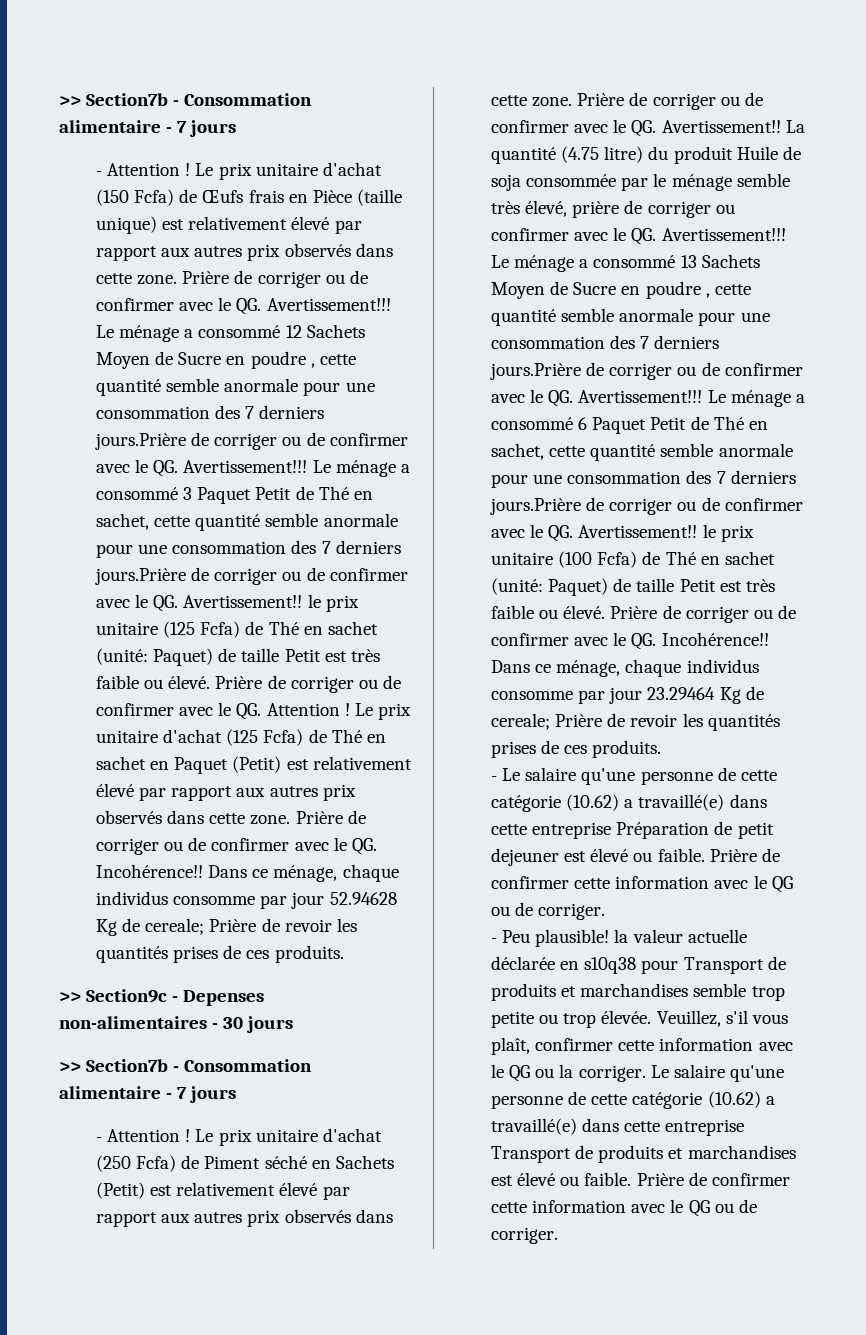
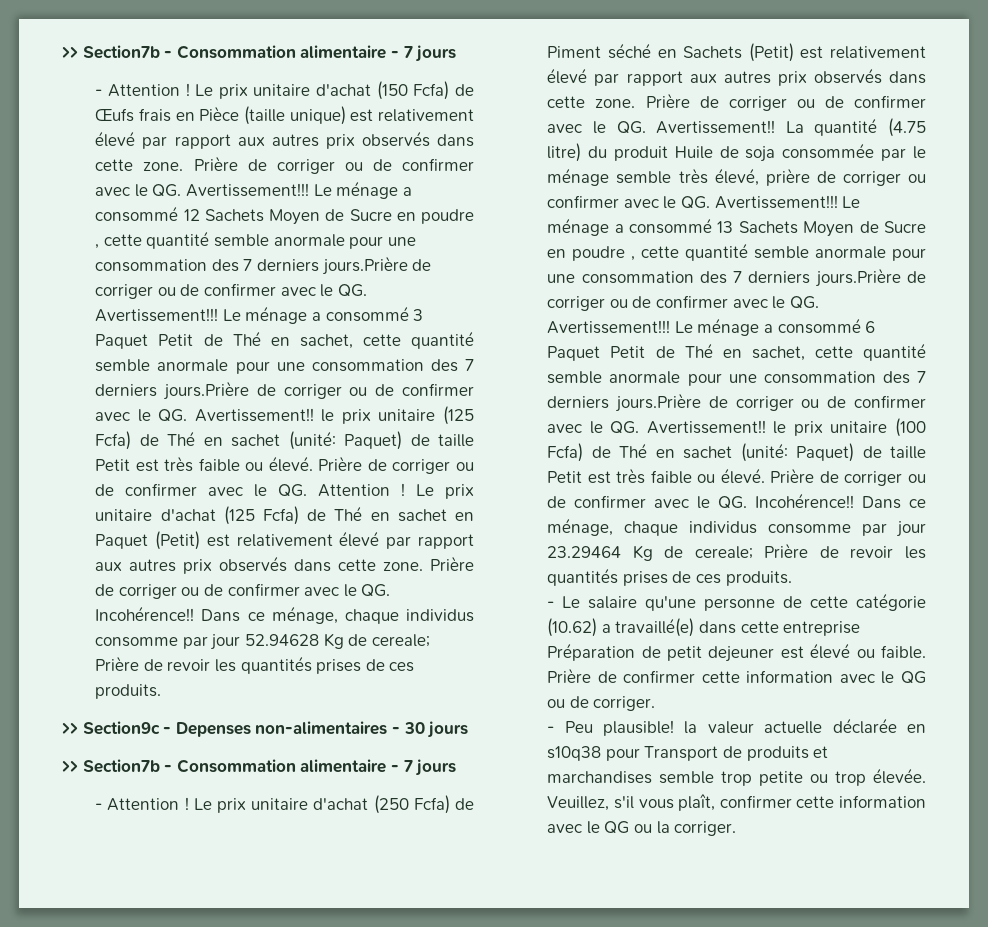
- Le salaire qu'une personne de cette catégorie (10.62) a travaillé(e) dans cette entreprise Transport de produits et marchandises est élevé ou faible. Prière de confirmer cette information avec le QG ou de corriger.

